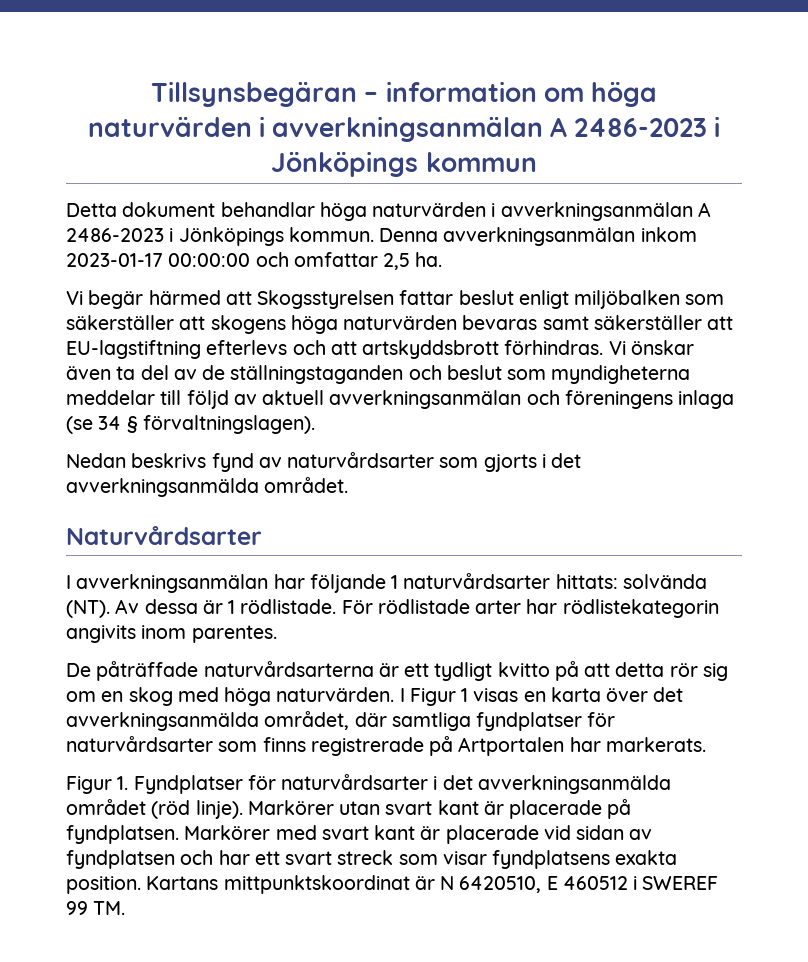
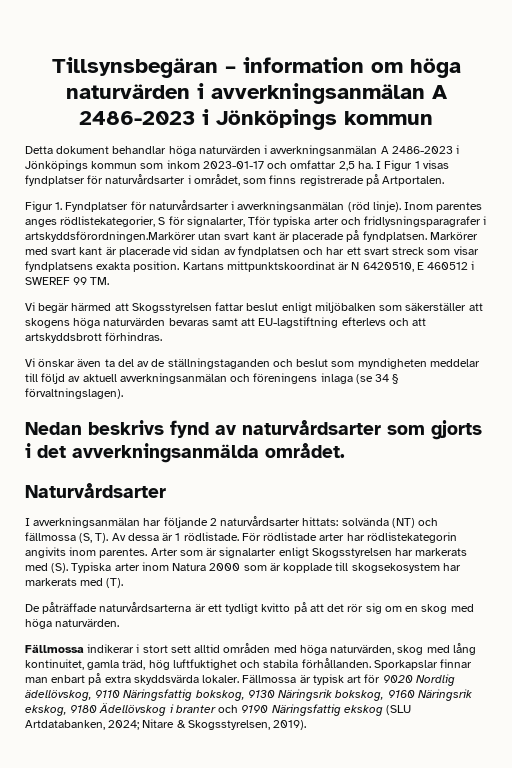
- Detta dokument behandlar höga naturvärden i avverkningsanmälan A 2486-2023 i Jönköpings kommun. Denna avverkningsanmälan inkom 2023-01-17 00:00:00 och omfattar 2,5 ha.
- Vi begär härmed att Skogsstyrelsen fattar beslut enligt miljöbalken som säkerställer att skogens höga naturvärden bevaras samt säkerställer att EU-lagstiftning efterlevs och att artskyddsbrott förhindras. Vi önskar även ta del av de ställningstaganden och beslut som myndigheterna meddelar till följd av aktuell avverkningsanmälan och föreningens inlaga (se 34 § förvaltningslagen).
- Nedan beskrivs fynd av naturvårdsarter som gjorts i det avverkningsanmälda området.
- Naturvårdsarter
- I avverkningsanmälan har följande 1 naturvårdsarter hittats: solvända (NT). Av dessa är 1 rödlistade. För rödlistade arter har rödlistekategorin angivits inom parentes.
- De påträffade naturvårdsarterna är ett tydligt kvitto på att detta rör sig om en skog med höga naturvärden. I Figur 1 visas en karta över det avverkningsanmälda området, där samtliga fyndplatser för naturvårdsarter som finns registrerade på Artportalen har markerats.
+ Detta dokument behandlar höga naturvärden i avverkningsanmälan A 2486-2023 i Jönköpings kommun som inkom 2023-01-17 och omfattar 2,5 ha. I Figur 1 visas fyndplatser för naturvårdsarter i området, som finns registrerade på Artportalen.
- Figur 1. Fyndplatser för naturvårdsarter i det avverkningsanmälda området (röd linje). Markörer utan svart kant är placerade på fyndplatsen.
+ Figur 1. Fyndplatser för naturvårdsarter i avverkningsanmälan (röd linje). Inom parentes anges rödlistekategorier, S för signalarter, Tför typiska arter och fridlysningsparagrafer i artskyddsförordningen.Markörer utan svart kant är placerade på fyndplatsen.
+ Vi begär härmed att Skogsstyrelsen fattar beslut enligt miljöbalken som säkerställer att skogens höga naturvärden bevaras samt att EU-lagstiftning efterlevs och att artskyddsbrott förhindras.
+ Vi önskar även ta del av de ställningstaganden och beslut som myndigheten meddelar till följd av aktuell avverkningsanmälan och föreningens inlaga (se 34 § förvaltningslagen).
+ Nedan beskrivs fynd av naturvårdsarter som gjorts i det avverkningsanmälda området.
+ Naturvårdsarter
+ I avverkningsanmälan har följande 2 naturvårdsarter hittats: solvända (NT) och fällmossa (S, T). Av dessa är 1 rödlistade. För rödlistade arter har rödlistekategorin angivits inom parentes. Arter som är signalarter enligt Skogsstyrelsen har markerats med (S). Typiska arter inom Natura 2000 som är kopplade till skogsekosystem har markerats med (T).
+ De påträffade naturvårdsarterna är ett tydligt kvitto på att det rör sig om en skog med höga naturvärden.
+ Fällmossa indikerar i stort sett alltid områden med höga naturvärden, skog med lång kontinuitet, gamla träd, hög luftfuktighet och stabila förhållanden. Sporkapslar finnar man enbart på extra skyddsvärda lokaler. Fällmossa är typisk art för 9020 Nordlig ädellövskog, 9110 Näringsfattig bokskog, 9130 Näringsrik bokskog, 9160 Näringsrik ekskog, 9180 Ädellövskog i branter och 9190 Näringsfattig ekskog (SLU Artdatabanken, 2024; Nitare & Skogsstyrelsen, 2019).

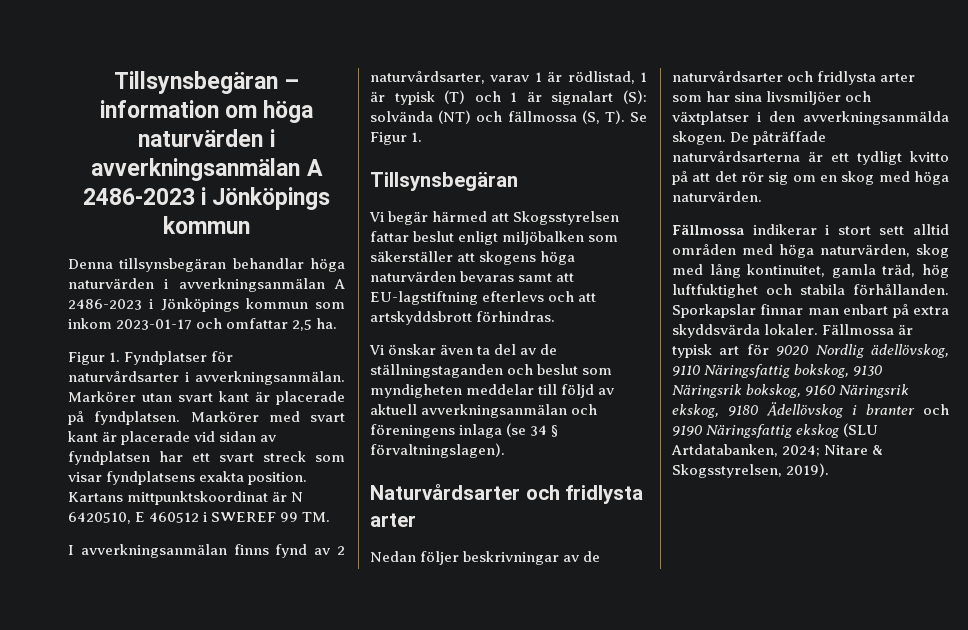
- Detta dokument behandlar höga naturvärden i avverkningsanmälan A 2486-2023 i Jönköpings kommun som inkom 2023-01-17 och omfattar 2,5 ha. I Figur 1 visas fyndplatser för naturvårdsarter i området, som finns registrerade på Artportalen.
+ Denna tillsynsbegäran behandlar höga naturvärden i avverkningsanmälan A 2486-2023 i Jönköpings kommun som inkom 2023-01-17 och omfattar 2,5 ha.
- Figur 1. Fyndplatser för naturvårdsarter i avverkningsanmälan (röd linje). Inom parentes anges rödlistekategorier, S för signalarter, Tför typiska arter och fridlysningsparagrafer i artskyddsförordningen.Markörer utan svart kant är placerade på fyndplatsen.
+ Figur 1. Fyndplatser för naturvårdsarter i avverkningsanmälan. Markörer utan svart kant är placerade på fyndplatsen.
- Markörer med svart kant är placerade vid sidan av fyndplatsen och har ett svart streck som visar fyndplatsens exakta position.
+ Markörer med svart kant är placerade vid sidan av fyndplatsen har ett svart streck som visar fyndplatsens exakta position.
+ I avverkningsanmälan finns fynd av 2 naturvårdsarter, varav 1 är rödlistad, 1 är typisk (T) och 1 är signalart (S): solvända (NT) och fällmossa (S, T). Se Figur 1.
+ Tillsynsbegäran
- Nedan beskrivs fynd av naturvårdsarter som gjorts i det avverkningsanmälda området.
- Naturvårdsarter
- I avverkningsanmälan har följande 2 naturvårdsarter hittats: solvända (NT) och fällmossa (S, T). Av dessa är 1 rödlistade. För rödlistade arter har rödlistekategorin angivits inom parentes. Arter som är signalarter enligt Skogsstyrelsen har markerats med (S). Typiska arter inom Natura 2000 som är kopplade till skogsekosystem har markerats med (T).
- De påträffade naturvårdsarterna är ett tydligt kvitto på att det rör sig om en skog med höga naturvärden.
+ Naturvårdsarter och fridlysta arter
+ Nedan följer beskrivningar av de naturvårdsarter och fridlysta arter som har sina livsmiljöer och växtplatser i den avverkningsanmälda skogen. De påträffade naturvårdsarterna är ett tydligt kvitto på att det rör sig om en skog med höga naturvärden.

